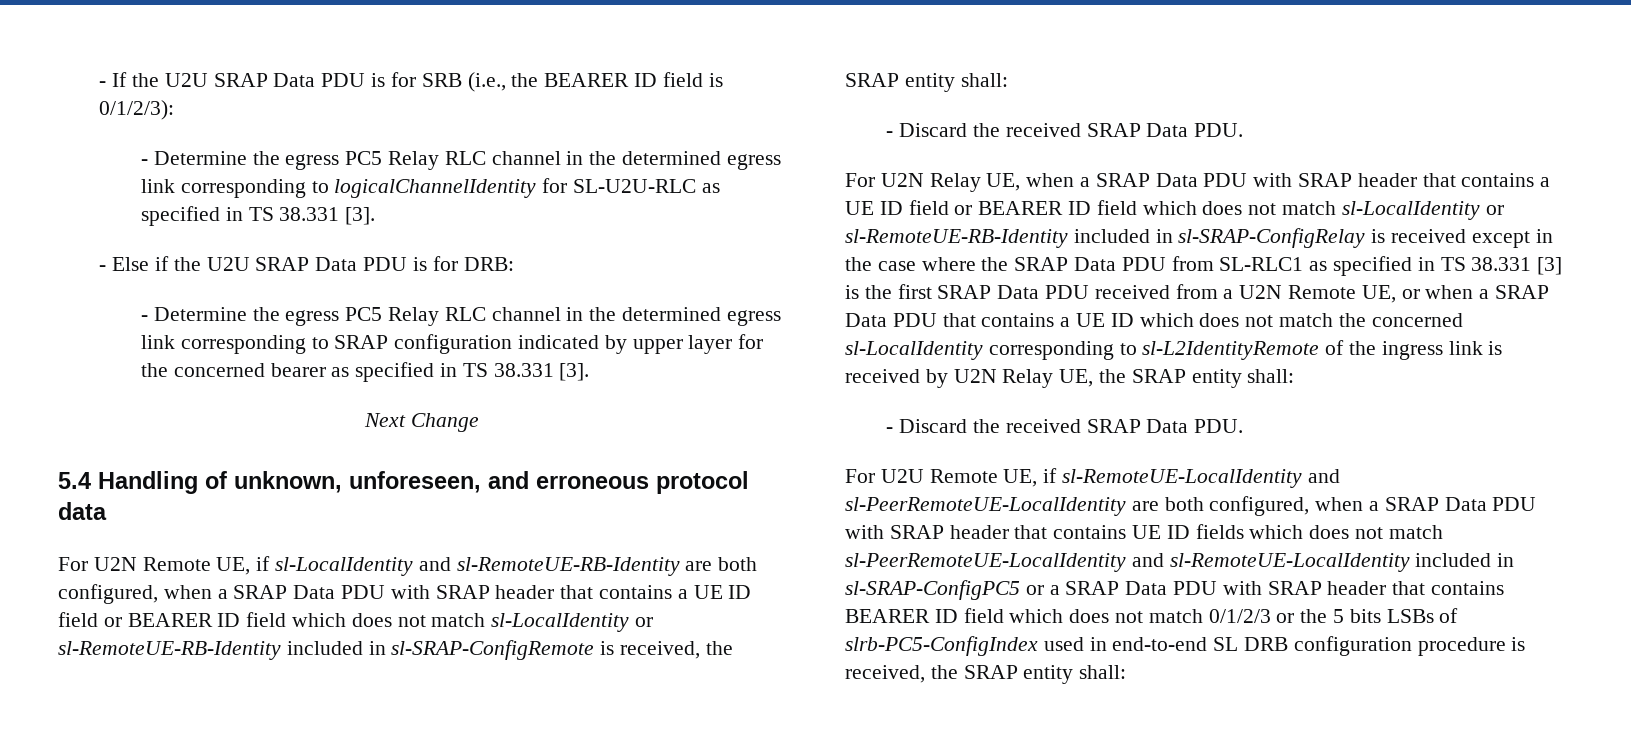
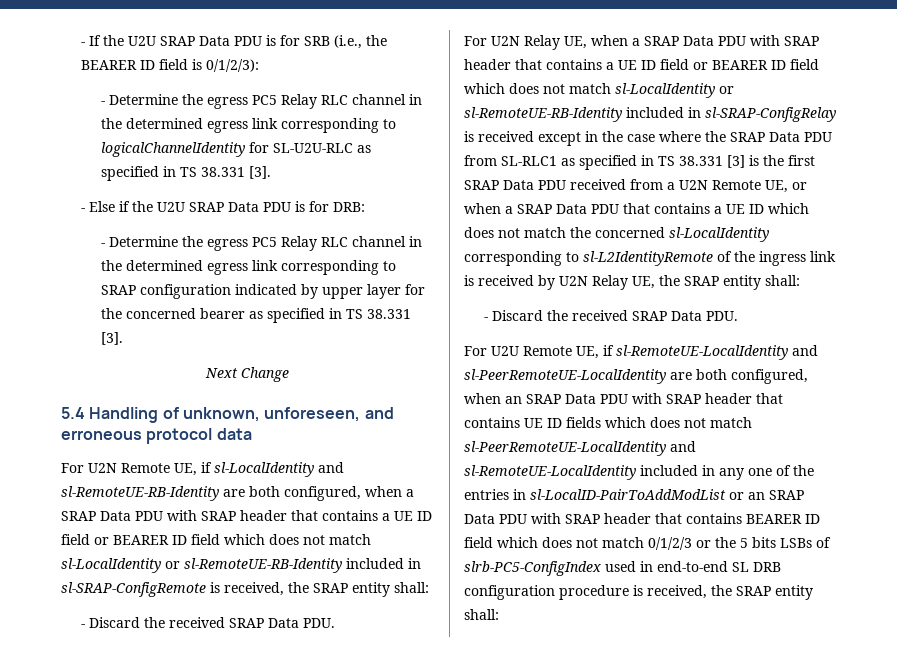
- For U2U Remote UE, if sl-RemoteUE-LocalIdentity and sl-PeerRemoteUE-LocalIdentity are both configured, when a SRAP Data PDU with SRAP header that contains UE ID fields which does not match sl-PeerRemoteUE-LocalIdentity and sl-RemoteUE-LocalIdentity included in sl-SRAP-ConfigPC5 or a SRAP Data PDU with SRAP header that contains BEARER ID field which does not match 0/1/2/3 or the 5 bits LSBs of slrb-PC5-ConfigIndex used in end-to-end SL DRB configuration procedure is received, the SRAP entity shall:
+ For U2U Remote UE, if sl-RemoteUE-LocalIdentity and sl-PeerRemoteUE-LocalIdentity are both configured, when an SRAP Data PDU with SRAP header that contains UE ID fields which does not match sl-PeerRemoteUE-LocalIdentity and sl-RemoteUE-LocalIdentity included in any one of the entries in sl-LocalID-PairToAddModList or an SRAP Data PDU with SRAP header that contains BEARER ID field which does not match 0/1/2/3 or the 5 bits LSBs of slrb-PC5-ConfigIndex used in end-to-end SL DRB configuration procedure is received, the SRAP entity shall:

